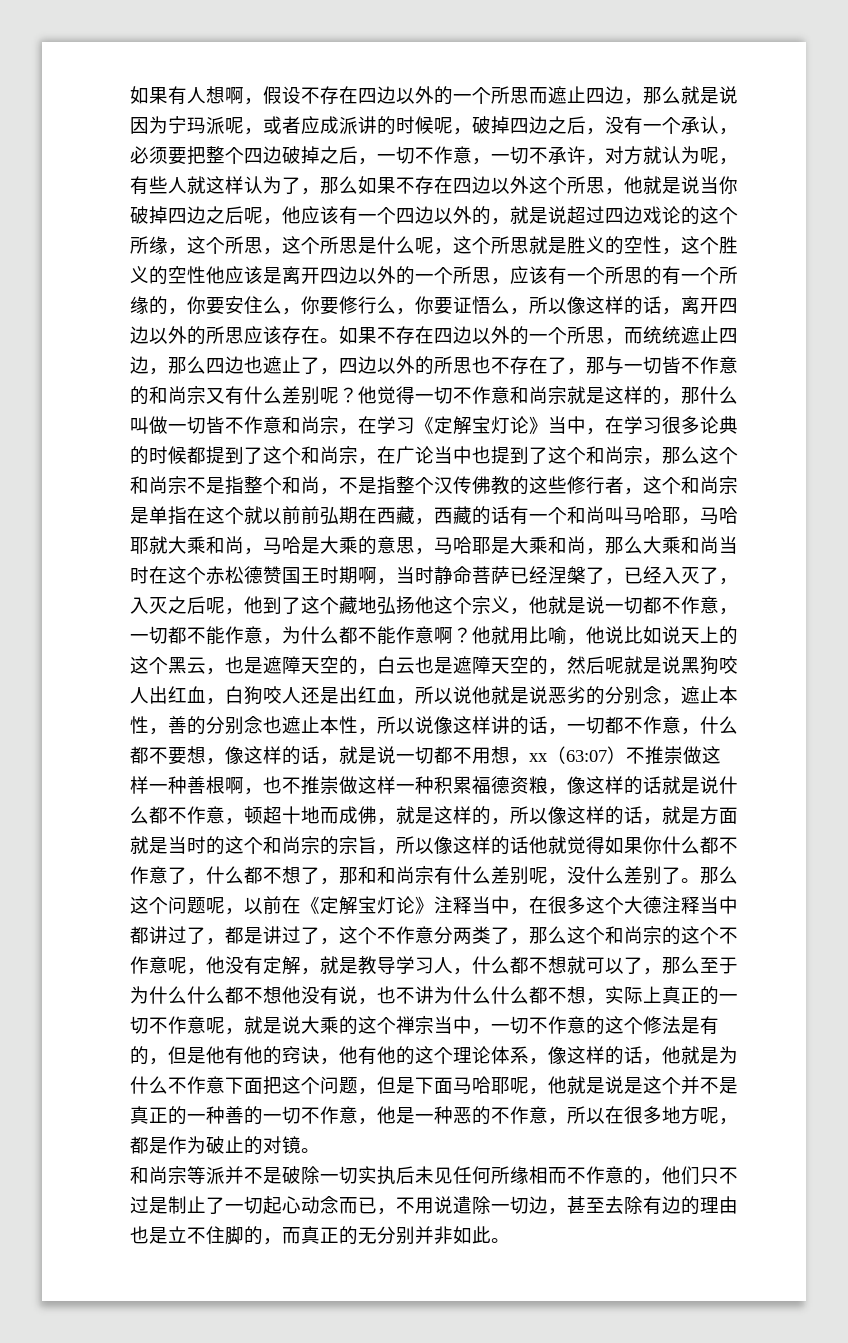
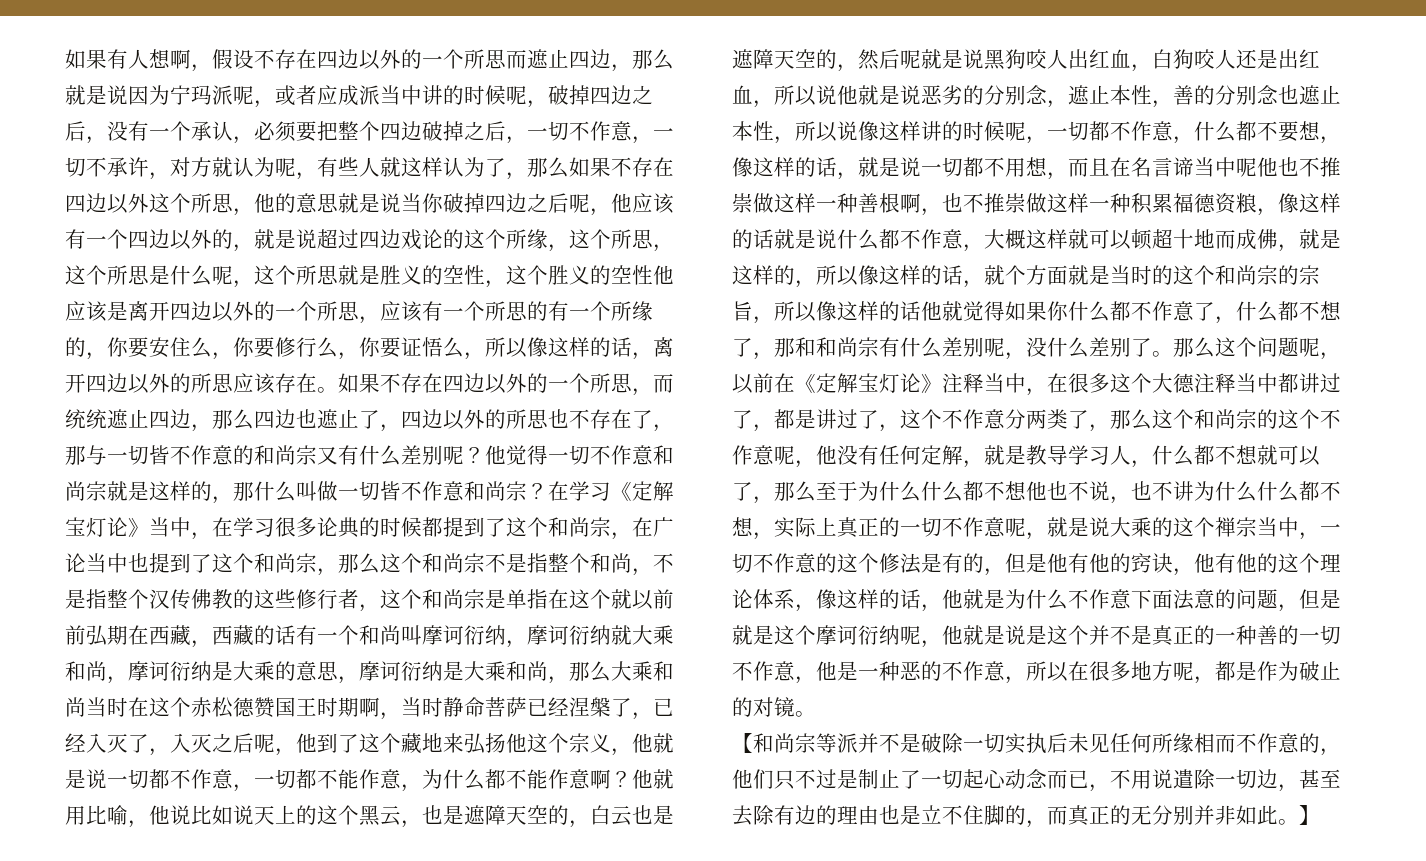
- 如果有人想啊，假设不存在四边以外的一个所思而遮止四边，那么就是说因为宁玛派呢，或者应成派讲的时候呢，破掉四边之后，没有一个承认，必须要把整个四边破掉之后，一切不作意，一切不承许，对方就认为呢，有些人就这样认为了，那么如果不存在四边以外这个所思，他就是说当你破掉四边之后呢，他应该有一个四边以外的，就是说超过四边戏论的这个所缘，这个所思，这个所思是什么呢，这个所思就是胜义的空性，这个胜义的空性他应该是离开四边以外的一个所思，应该有一个所思的有一个所缘的，你要安住么，你要修行么，你要证悟么，所以像这样的话，离开四边以外的所思应该存在。
+ 如果有人想啊，假设不存在四边以外的一个所思而遮止四边，那么就是说因为宁玛派呢，或者应成派当中讲的时候呢，破掉四边之后，没有一个承认，必须要把整个四边破掉之后，一切不作意，一切不承许，对方就认为呢，有些人就这样认为了，那么如果不存在四边以外这个所思，他的意思就是说当你破掉四边之后呢，他应该有一个四边以外的，就是说超过四边戏论的这个所缘，这个所思，这个所思是什么呢，这个所思就是胜义的空性，这个胜义的空性他应该是离开四边以外的一个所思，应该有一个所思的有一个所缘的，你要安住么，你要修行么，你要证悟么，所以像这样的话，离开四边以外的所思应该存在。
- 他觉得一切不作意和尚宗就是这样的，那什么叫做一切皆不作意和尚宗，在学习《定解宝灯论》当中，在学习很多论典的时候都提到了这个和尚宗，在广论当中也提到了这个和尚宗，那么这个和尚宗不是指整个和尚，不是指整个汉传佛教的这些修行者，这个和尚宗是单指在这个就以前前弘期在西藏，西藏的话有一个和尚叫马哈耶，马哈耶就大乘和尚，马哈是大乘的意思，马哈耶是大乘和尚，那么大乘和尚当时在这个赤松德赞国王时期啊，当时静命菩萨已经涅槃了，已经入灭了，入灭之后呢，他到了这个藏地弘扬他这个宗义，他就是说一切都不作意，一切都不能作意，为什么都不能作意啊？
+ 他觉得一切不作意和尚宗就是这样的，那什么叫做一切皆不作意和尚宗？在学习《定解宝灯论》当中，在学习很多论典的时候都提到了这个和尚宗，在广论当中也提到了这个和尚宗，那么这个和尚宗不是指整个和尚，不是指整个汉传佛教的这些修行者，这个和尚宗是单指在这个就以前前弘期在西藏，西藏的话有一个和尚叫摩诃衍纳，摩诃衍纳就大乘和尚，摩诃衍纳是大乘的意思，摩诃衍纳是大乘和尚，那么大乘和尚当时在这个赤松德赞国王时期啊，当时静命菩萨已经涅槃了，已经入灭了，入灭之后呢，他到了这个藏地来弘扬他这个宗义，他就是说一切都不作意，一切都不能作意，为什么都不能作意啊？
- 他就用比喻，他说比如说天上的这个黑云，也是遮障天空的，白云也是遮障天空的，然后呢就是说黑狗咬人出红血，白狗咬人还是出红血，所以说他就是说恶劣的分别念，遮止本性，善的分别念也遮止本性，所以说像这样讲的话，一切都不作意，什么都不要想，像这样的话，就是说一切都不用想，xx（63:07）不推崇做这样一种善根啊，也不推崇做这样一种积累福德资粮，像这样的话就是说什么都不作意，顿超十地而成佛，就是这样的，所以像这样的话，就是方面就是当时的这个和尚宗的宗旨，所以像这样的话他就觉得如果你什么都不作意了，什么都不想了，那和和尚宗有什么差别呢，没什么差别了。
+ 他就用比喻，他说比如说天上的这个黑云，也是遮障天空的，白云也是遮障天空的，然后呢就是说黑狗咬人出红血，白狗咬人还是出红血，所以说他就是说恶劣的分别念，遮止本性，善的分别念也遮止本性，所以说像这样讲的时候呢，一切都不作意，什么都不要想，像这样的话，就是说一切都不用想，而且在名言谛当中呢他也不推崇做这样一种善根啊，也不推崇做这样一种积累福德资粮，像这样的话就是说什么都不作意，大概这样就可以顿超十地而成佛，就是这样的，所以像这样的话，就个方面就是当时的这个和尚宗的宗旨，所以像这样的话他就觉得如果你什么都不作意了，什么都不想了，那和和尚宗有什么差别呢，没什么差别了。
- 那么这个问题呢，以前在《定解宝灯论》注释当中，在很多这个大德注释当中都讲过了，都是讲过了，这个不作意分两类了，那么这个和尚宗的这个不作意呢，他没有定解，就是教导学习人，什么都不想就可以了，那么至于为什么什么都不想他没有说，也不讲为什么什么都不想，实际上真正的一切不作意呢，就是说大乘的这个禅宗当中，一切不作意的这个修法是有的，但是他有他的窍诀，他有他的这个理论体系，像这样的话，他就是为什么不作意下面把这个问题，但是下面马哈耶呢，他就是说是这个并不是真正的一种善的一切不作意，他是一种恶的不作意，所以在很多地方呢，都是作为破止的对镜。
+ 那么这个问题呢，以前在《定解宝灯论》注释当中，在很多这个大德注释当中都讲过了，都是讲过了，这个不作意分两类了，那么这个和尚宗的这个不作意呢，他没有任何定解，就是教导学习人，什么都不想就可以了，那么至于为什么什么都不想他也不说，也不讲为什么什么都不想，实际上真正的一切不作意呢，就是说大乘的这个禅宗当中，一切不作意的这个修法是有的，但是他有他的窍诀，他有他的这个理论体系，像这样的话，他就是为什么不作意下面法意的问题，但是就是这个摩诃衍纳呢，他就是说是这个并不是真正的一种善的一切不作意，他是一种恶的不作意，所以在很多地方呢，都是作为破止的对镜。
- 和尚宗等派并不是破除一切实执后未见任何所缘相而不作意的，他们只不过是制止了一切起心动念而已，不用说遣除一切边，甚至去除有边的理由也是立不住脚的，而真正的无分别并非如此。
+ 【和尚宗等派并不是破除一切实执后未见任何所缘相而不作意的，他们只不过是制止了一切起心动念而已，不用说遣除一切边，甚至去除有边的理由也是立不住脚的，而真正的无分别并非如此。
+ 】

